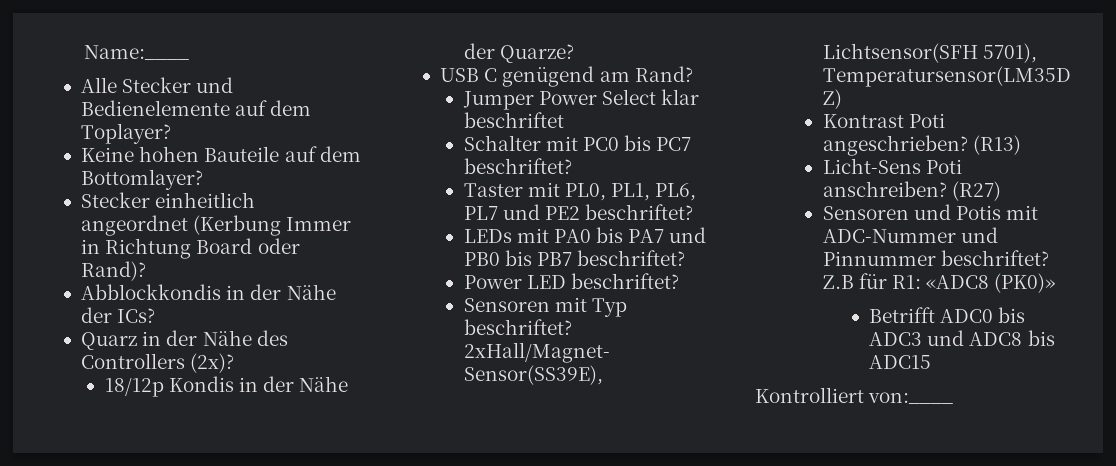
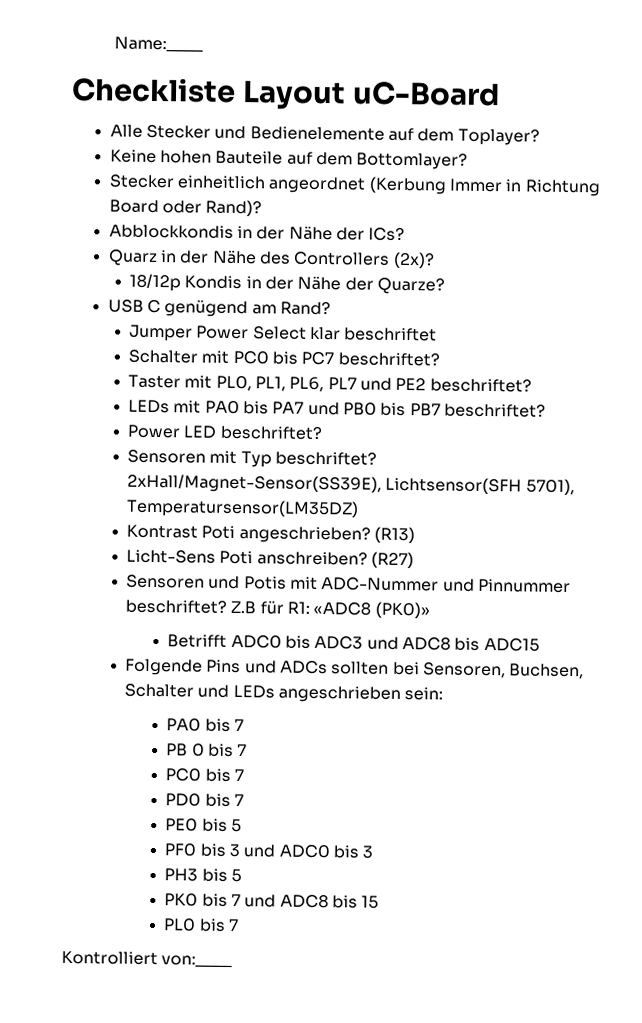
+ Checkliste Layout uC-Board
+ Folgende Pins und ADCs sollten bei Sensoren, Buchsen, Schalter und LEDs angeschrieben sein:
+ PA0 bis 7
+ PB 0 bis 7
+ PC0 bis 7
+ PD0 bis 7
+ PE0 bis 5
+ PF0 bis 3 und ADC0 bis 3
+ PH3 bis 5
+ PK0 bis 7 und ADC8 bis 15
+ PL0 bis 7

